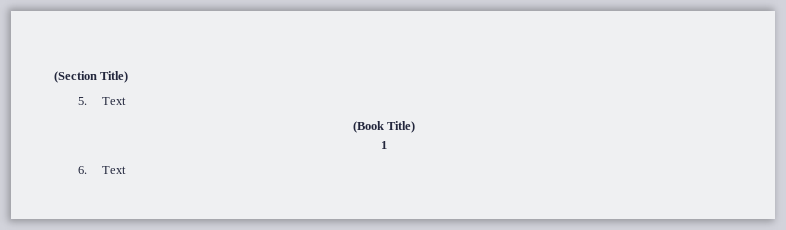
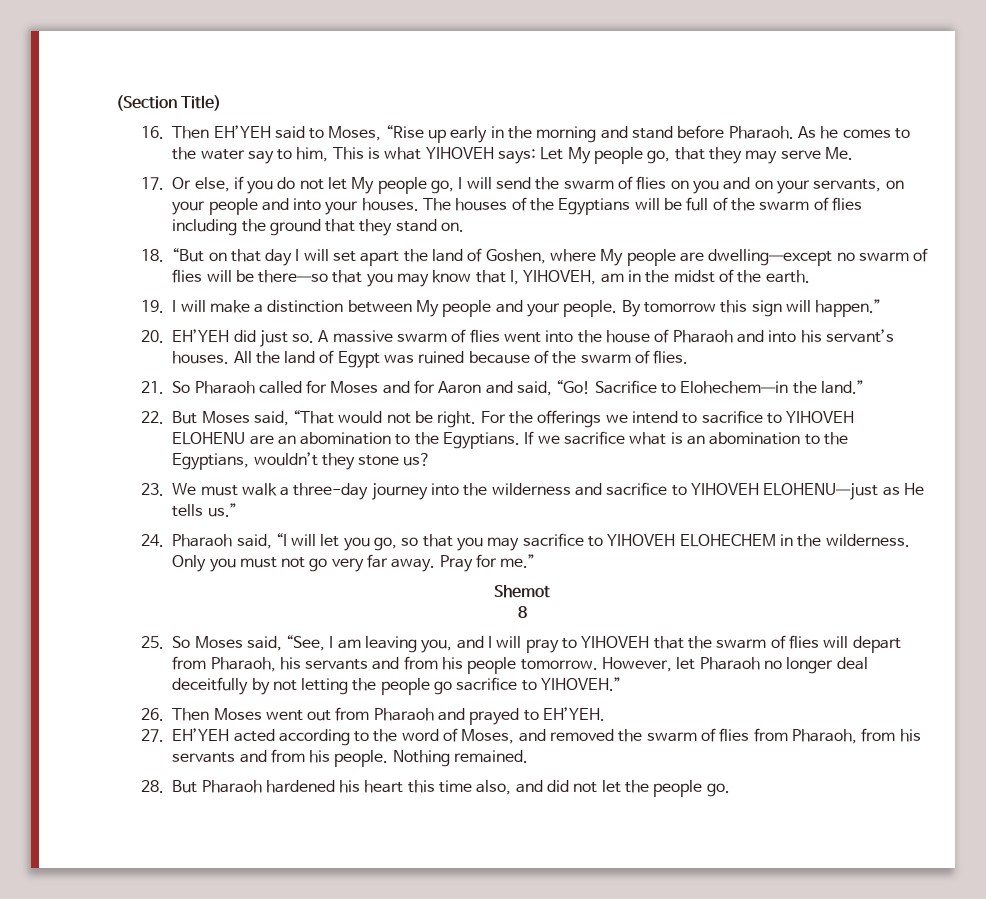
- 5. Text
- (Book Title)
- 1
- 6. Text
+ 16. Then EH’YEH said to Moses, “Rise up early in the morning and stand before Pharaoh. As he comes to the water say to him, This is what YIHOVEH says: Let My people go, that they may serve Me.
+ 17. Or else, if you do not let My people go, I will send the swarm of flies on you and on your servants, on your people and into your houses. The houses of the Egyptians will be full of the swarm of flies including the ground that they stand on.
+ 18. “But on that day I will set apart the land of Goshen, where My people are dwelling—except no swarm of flies will be there—so that you may know that I, YIHOVEH, am in the midst of the earth.
+ 19. I will make a distinction between My people and your people. By tomorrow this sign will happen.”
+ 20. EH’YEH did just so. A massive swarm of flies went into the house of Pharaoh and into his servant’s houses. All the land of Egypt was ruined because of the swarm of flies.
+ 21. So Pharaoh called for Moses and for Aaron and said, “Go! Sacrifice to Elohechem—in the land.”
+ 22. But Moses said, “That would not be right. For the offerings we intend to sacrifice to YIHOVEH ELOHENU are an abomination to the Egyptians. If we sacrifice what is an abomination to the Egyptians, wouldn’t they stone us?
+ 23. We must walk a three-day journey into the wilderness and sacrifice to YIHOVEH ELOHENU—just as He tells us.”
+ 24. Pharaoh said, “I will let you go, so that you may sacrifice to YIHOVEH ELOHECHEM in the wilderness. Only you must not go very far away. Pray for me.”
+ Shemot
+ 8
+ 25. So Moses said, “See, I am leaving you, and I will pray to YIHOVEH that the swarm of flies will depart from Pharaoh, his servants and from his people tomorrow. However, let Pharaoh no longer deal deceitfully by not letting the people go sacrifice to YIHOVEH.”
+ 26. Then Moses went out from Pharaoh and prayed to EH’YEH.
+ 27. EH’YEH acted according to the word of Moses, and removed the swarm of flies from Pharaoh, from his servants and from his people. Nothing remained.
+ 28. But Pharaoh hardened his heart this time also, and did not let the people go.

